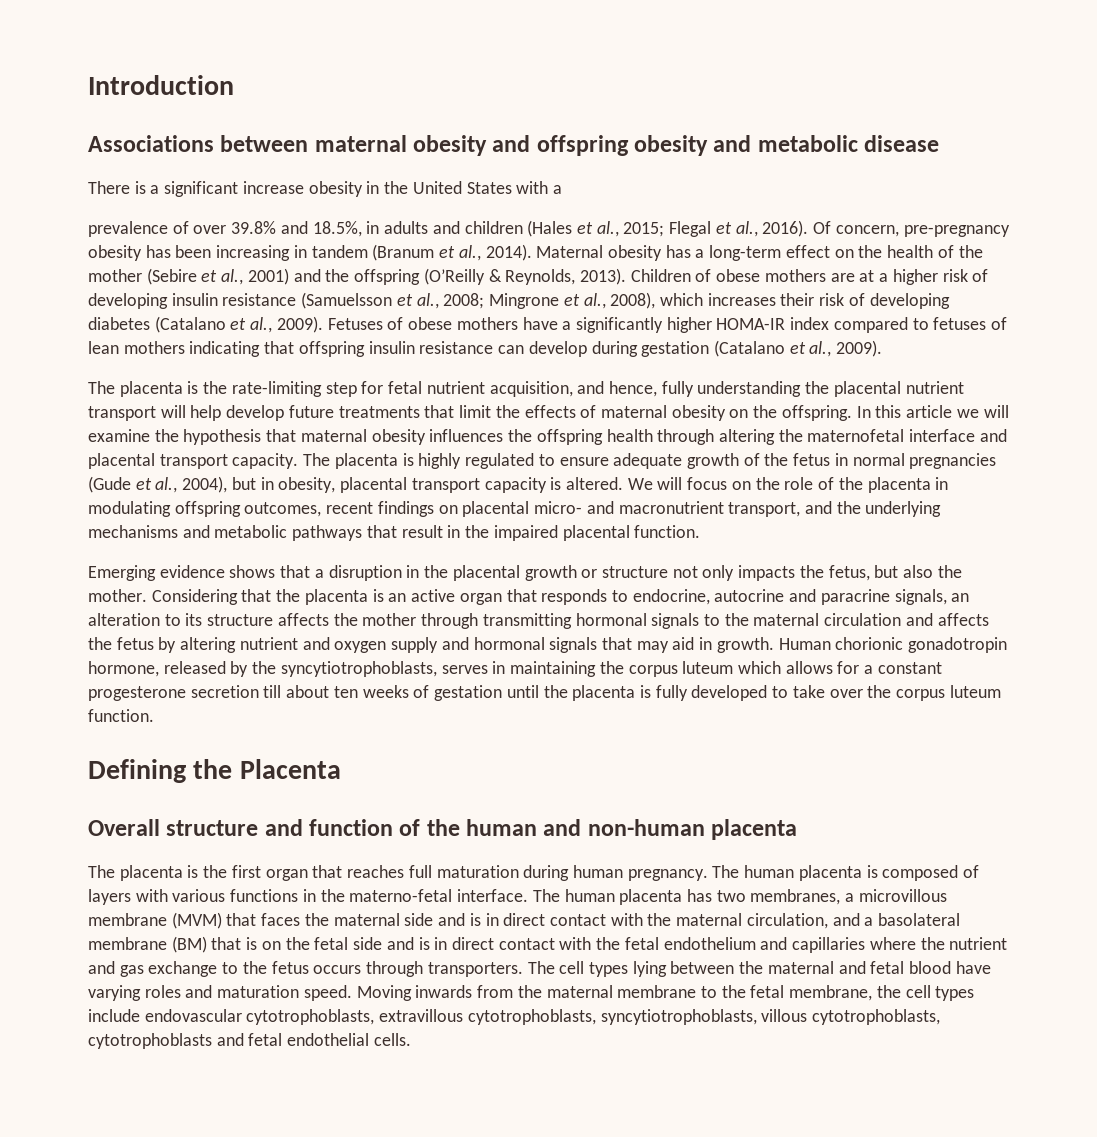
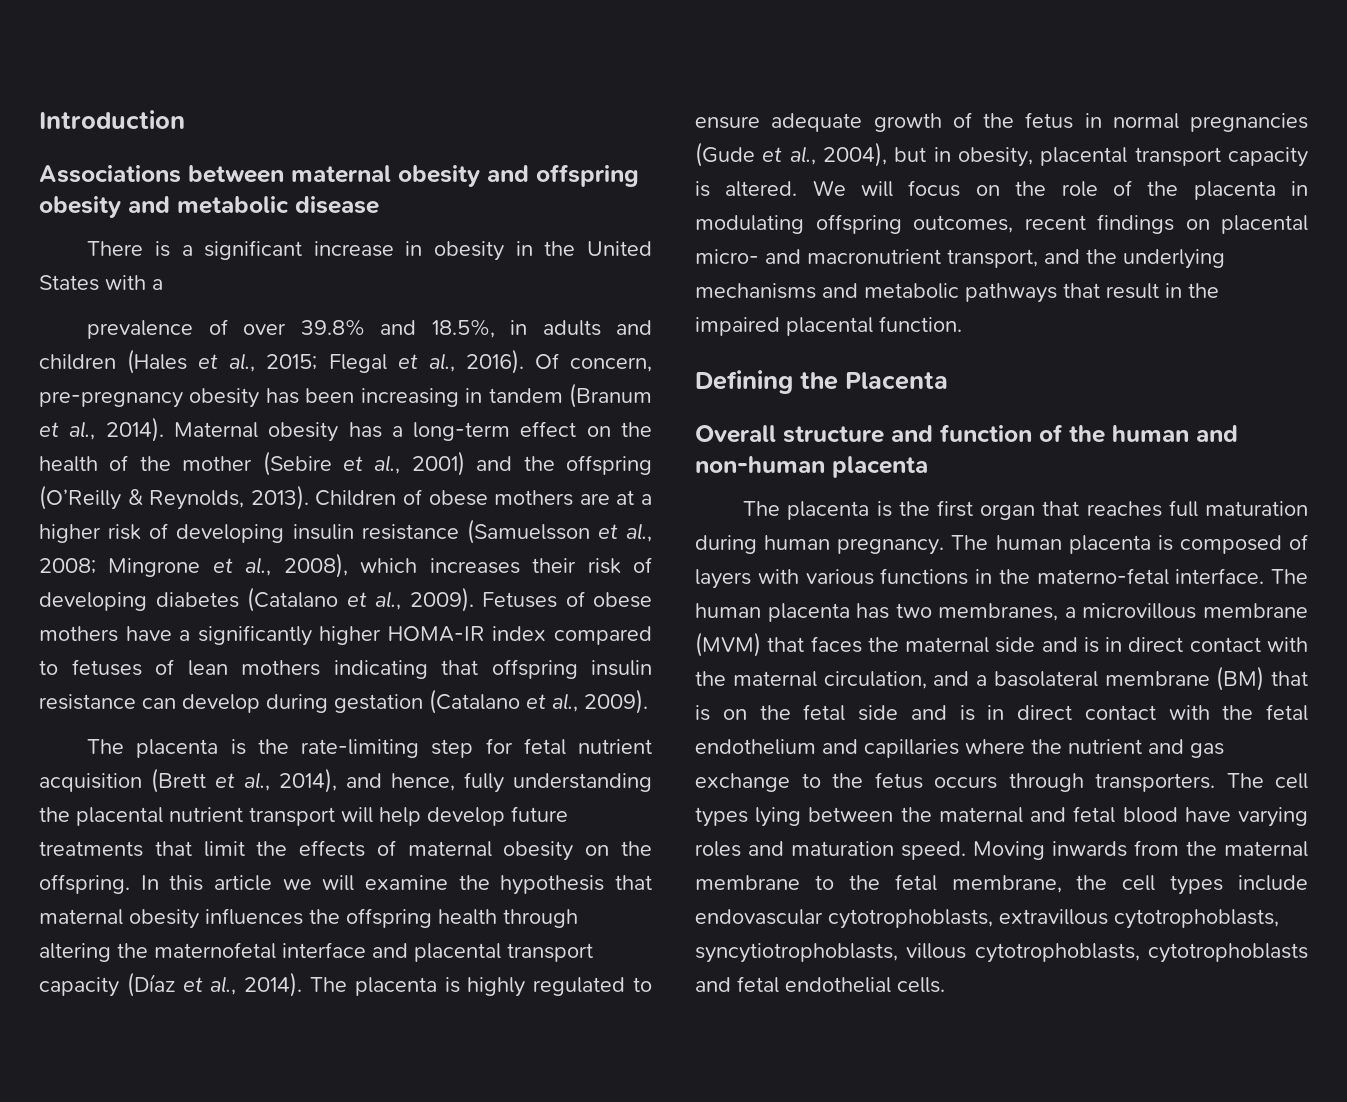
- There is a significant increase obesity in the United States with a
+ There is a significant increase in obesity in the United States with a
- The placenta is the rate-limiting step for fetal nutrient acquisition, and hence, fully understanding the placental nutrient transport will help develop future treatments that limit the effects of maternal obesity on the offspring.
+ The placenta is the rate-limiting step for fetal nutrient acquisition (Brett et al., 2014), and hence, fully understanding the placental nutrient transport will help develop future treatments that limit the effects of maternal obesity on the offspring.
- In this article we will examine the hypothesis that maternal obesity influences the offspring health through altering the maternofetal interface and placental transport capacity.
+ In this article we will examine the hypothesis that maternal obesity influences the offspring health through altering the maternofetal interface and placental transport capacity (Díaz et al., 2014).
- Emerging evidence shows that a disruption in the placental growth or structure not only impacts the fetus, but also the mother. Considering that the placenta is an active organ that responds to endocrine, autocrine and paracrine signals, an alteration to its structure affects the mother through transmitting hormonal signals to the maternal circulation and affects the fetus by altering nutrient and oxygen supply and hormonal signals that may aid in growth. Human chorionic gonadotropin hormone, released by the syncytiotrophoblasts, serves in maintaining the corpus luteum which allows for a constant progesterone secretion till about ten weeks of gestation until the placenta is fully developed to take over the corpus luteum function.

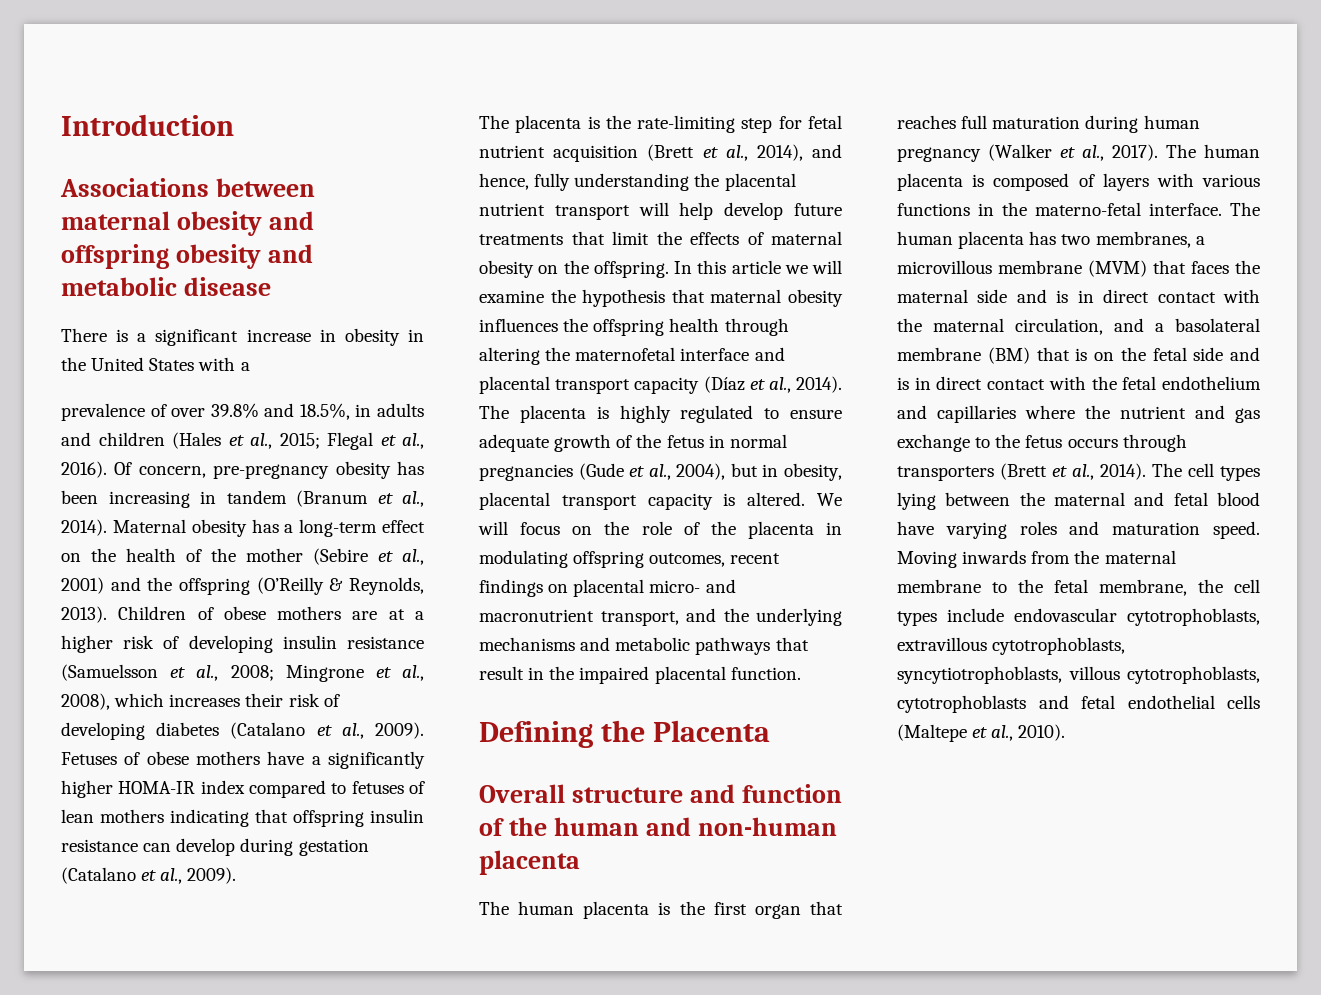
- The placenta is the first organ that reaches full maturation during human pregnancy.
+ The human placenta is the first organ that reaches full maturation during human pregnancy (Walker et al., 2017).
- The human placenta has two membranes, a microvillous membrane (MVM) that faces the maternal side and is in direct contact with the maternal circulation, and a basolateral membrane (BM) that is on the fetal side and is in direct contact with the fetal endothelium and capillaries where the nutrient and gas exchange to the fetus occurs through transporters.
+ The human placenta has two membranes, a microvillous membrane (MVM) that faces the maternal side and is in direct contact with the maternal circulation, and a basolateral membrane (BM) that is on the fetal side and is in direct contact with the fetal endothelium and capillaries where the nutrient and gas exchange to the fetus occurs through transporters (Brett et al., 2014).
- Moving inwards from the maternal membrane to the fetal membrane, the cell types include endovascular cytotrophoblasts, extravillous cytotrophoblasts, syncytiotrophoblasts, villous cytotrophoblasts, cytotrophoblasts and fetal endothelial cells.
+ Moving inwards from the maternal membrane to the fetal membrane, the cell types include endovascular cytotrophoblasts, extravillous cytotrophoblasts, syncytiotrophoblasts, villous cytotrophoblasts, cytotrophoblasts and fetal endothelial cells (Maltepe et al., 2010).

